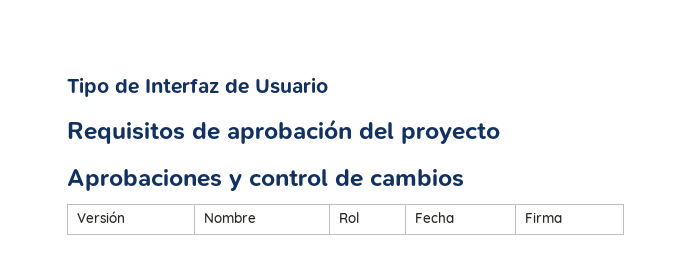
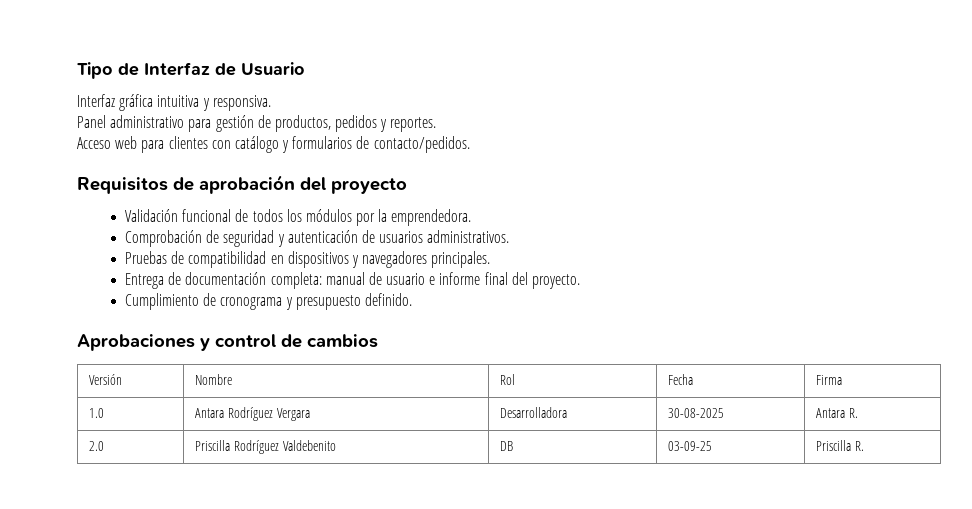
+ Interfaz gráfica intuitiva y responsiva.
+ Panel administrativo para gestión de productos, pedidos y reportes.
+ Acceso web para clientes con catálogo y formularios de contacto/pedidos.
+ Validación funcional de todos los módulos por la emprendedora.
+ Comprobación de seguridad y autenticación de usuarios administrativos.
+ Pruebas de compatibilidad en dispositivos y navegadores principales.
+ Entrega de documentación completa: manual de usuario e informe final del proyecto.
+ Cumplimiento de cronograma y presupuesto definido.
+ 1.0 | Antara Rodríguez Vergara | Desarrolladora | 30-08-2025 | Antara R.
+ 2.0 | Priscilla Rodríguez Valdebenito | DB | 03-09-25 | Priscilla R.

